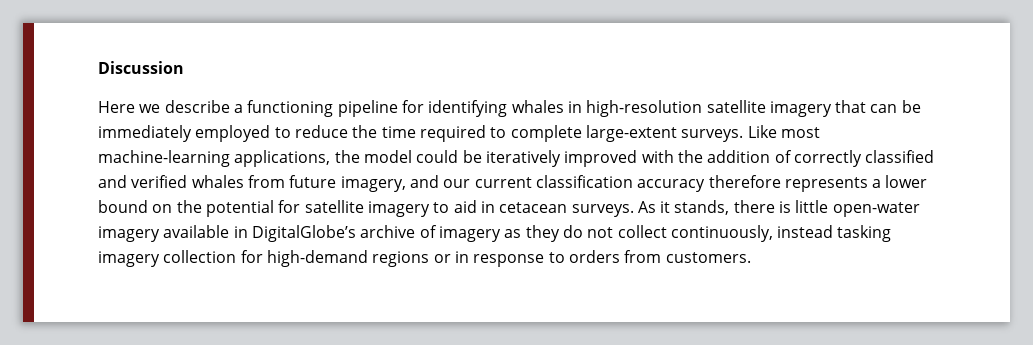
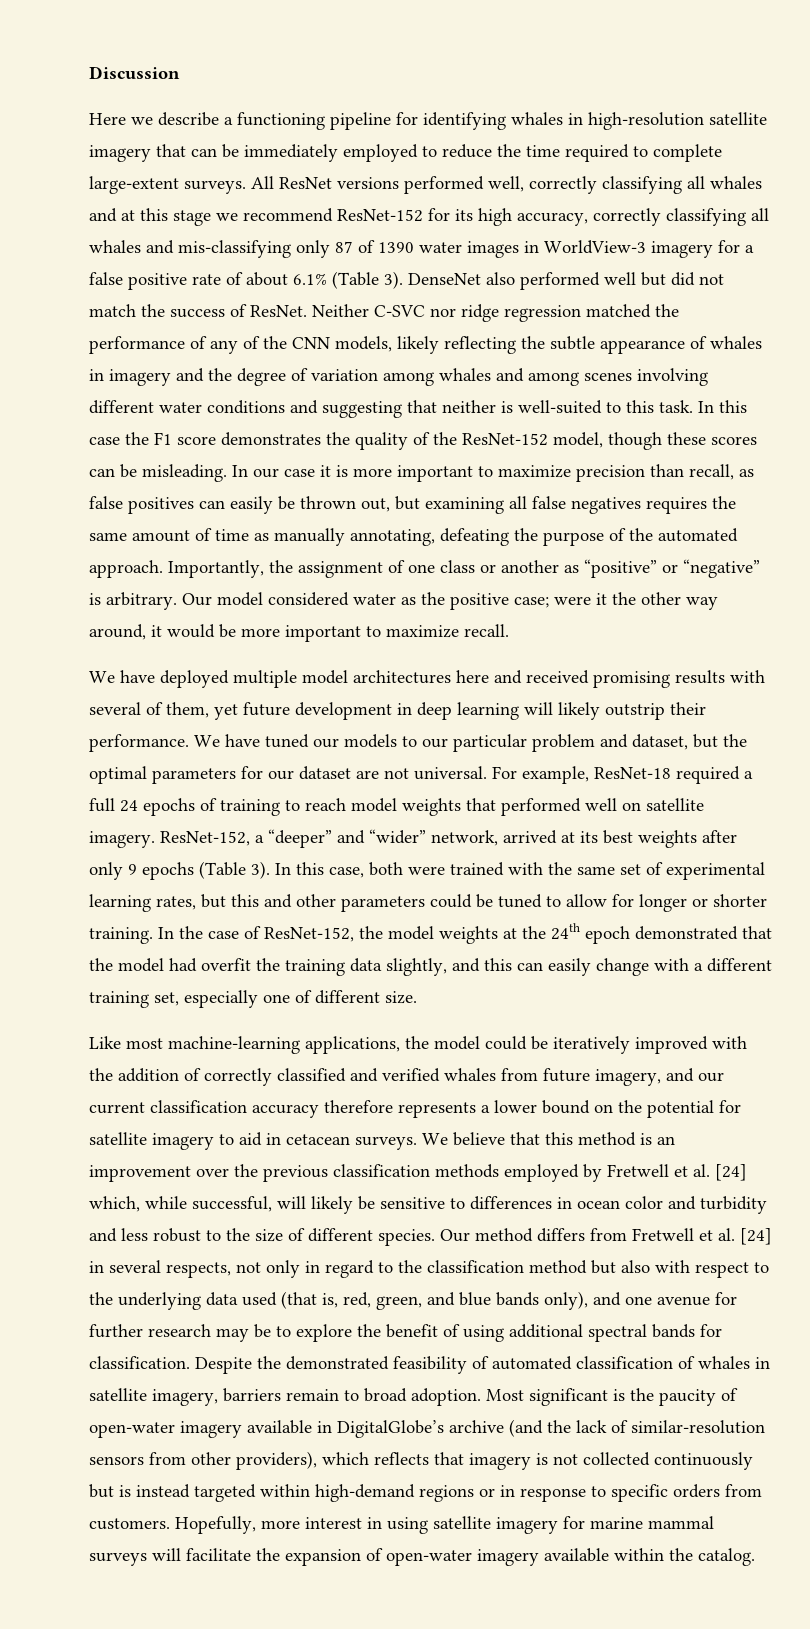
- Here we describe a functioning pipeline for identifying whales in high-resolution satellite imagery that can be immediately employed to reduce the time required to complete large-extent surveys. Like most machine-learning applications, the model could be iteratively improved with the addition of correctly classified and verified whales from future imagery, and our current classification accuracy therefore represents a lower bound on the potential for satellite imagery to aid in cetacean surveys.
+ Here we describe a functioning pipeline for identifying whales in high-resolution satellite imagery that can be immediately employed to reduce the time required to complete large-extent surveys. All ResNet versions performed well, correctly classifying all whales and at this stage we recommend ResNet-152 for its high accuracy, correctly classifying all whales and mis-classifying only 87 of 1390 water images in WorldView-3 imagery for a false positive rate of about 6.1% (Table 3). DenseNet also performed well but did not match the success of ResNet. Neither C-SVC nor ridge regression matched the performance of any of the CNN models, likely reflecting the subtle appearance of whales in imagery and the degree of variation among whales and among scenes involving different water conditions and suggesting that neither is well-suited to this task. In this case the F1 score demonstrates the quality of the ResNet-152 model, though these scores can be misleading. In our case it is more important to maximize precision than recall, as false positives can easily be thrown out, but examining all false negatives requires the same amount of time as manually annotating, defeating the purpose of the automated approach. Importantly, the assignment of one class or another as “positive” or “negative” is arbitrary. Our model considered water as the positive case; were it the other way around, it would be more important to maximize recall.
+ We have deployed multiple model architectures here and received promising results with several of them, yet future development in deep learning will likely outstrip their performance. We have tuned our models to our particular problem and dataset, but the optimal parameters for our dataset are not universal. For example, ResNet-18 required a full 24 epochs of training to reach model weights that performed well on satellite imagery. ResNet-152, a “deeper” and “wider” network, arrived at its best weights after only 9 epochs (Table 3). In this case, both were trained with the same set of experimental learning rates, but this and other parameters could be tuned to allow for longer or shorter training. In the case of ResNet-152, the model weights at the 24th epoch demonstrated that the model had overfit the training data slightly, and this can easily change with a different training set, especially one of different size.
+ Like most machine-learning applications, the model could be iteratively improved with the addition of correctly classified and verified whales from future imagery, and our current classification accuracy therefore represents a lower bound on the potential for satellite imagery to aid in cetacean surveys.
- As it stands, there is little open-water imagery available in DigitalGlobe’s archive of imagery as they do not collect continuously, instead tasking imagery collection for high-demand regions or in response to orders from customers.
+ We believe that this method is an improvement over the previous classification methods employed by Fretwell et al. [24] which, while successful, will likely be sensitive to differences in ocean color and turbidity and less robust to the size of different species. Our method differs from Fretwell et al. [24] in several respects, not only in regard to the classification method but also with respect to the underlying data used (that is, red, green, and blue bands only), and one avenue for further research may be to explore the benefit of using additional spectral bands for classification. Despite the demonstrated feasibility of automated classification of whales in satellite imagery, barriers remain to broad adoption. Most significant is the paucity of open-water imagery available in DigitalGlobe’s archive (and the lack of similar-resolution sensors from other providers), which reflects that imagery is not collected continuously but is instead targeted within high-demand regions or in response to specific orders from customers.
+ Hopefully, more interest in using satellite imagery for marine mammal surveys will facilitate the expansion of open-water imagery available within the catalog.

